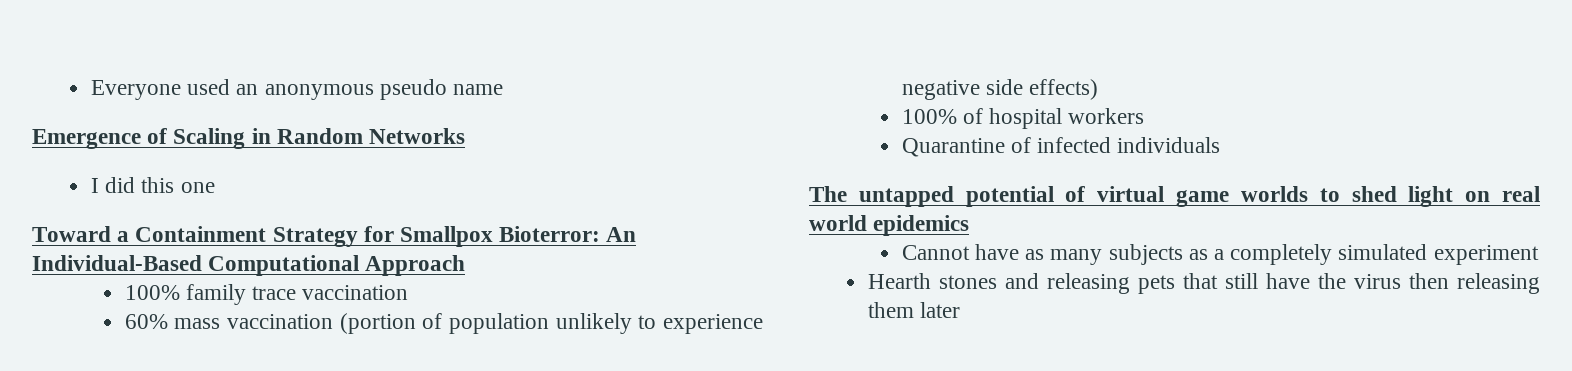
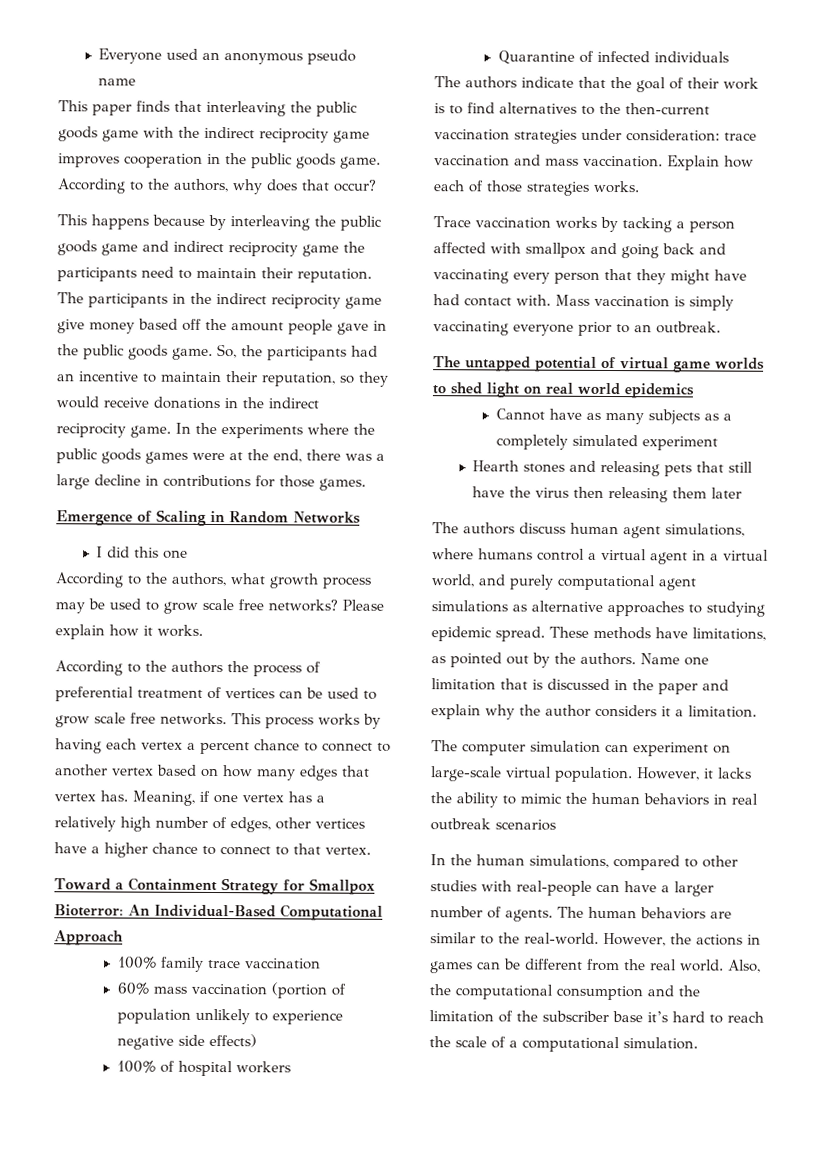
+ This paper finds that interleaving the public goods game with the indirect reciprocity game improves cooperation in the public goods game. According to the authors, why does that occur?
+ This happens because by interleaving the public goods game and indirect reciprocity game the participants need to maintain their reputation. The participants in the indirect reciprocity game give money based off the amount people gave in the public goods game. So, the participants had an incentive to maintain their reputation, so they would receive donations in the indirect reciprocity game. In the experiments where the public goods games were at the end, there was a large decline in contributions for those games.
+ According to the authors, what growth process may be used to grow scale free networks? Please explain how it works.
+ According to the authors the process of preferential treatment of vertices can be used to grow scale free networks. This process works by having each vertex a percent chance to connect to another vertex based on how many edges that vertex has. Meaning, if one vertex has a relatively high number of edges, other vertices have a higher chance to connect to that vertex.
+ The authors indicate that the goal of their work is to find alternatives to the then-current vaccination strategies under consideration: trace vaccination and mass vaccination. Explain how each of those strategies works.
+ Trace vaccination works by tacking a person affected with smallpox and going back and vaccinating every person that they might have had contact with. Mass vaccination is simply vaccinating everyone prior to an outbreak.
+ The authors discuss human agent simulations, where humans control a virtual agent in a virtual world, and purely computational agent simulations as alternative approaches to studying epidemic spread. These methods have limitations, as pointed out by the authors. Name one limitation that is discussed in the paper and explain why the author considers it a limitation.
+ The computer simulation can experiment on large-scale virtual population. However, it lacks the ability to mimic the human behaviors in real outbreak scenarios
+ In the human simulations, compared to other studies with real-people can have a larger number of agents. The human behaviors are similar to the real-world. However, the actions in games can be different from the real world. Also, the computational consumption and the limitation of the subscriber base it’s hard to reach the scale of a computational simulation.

